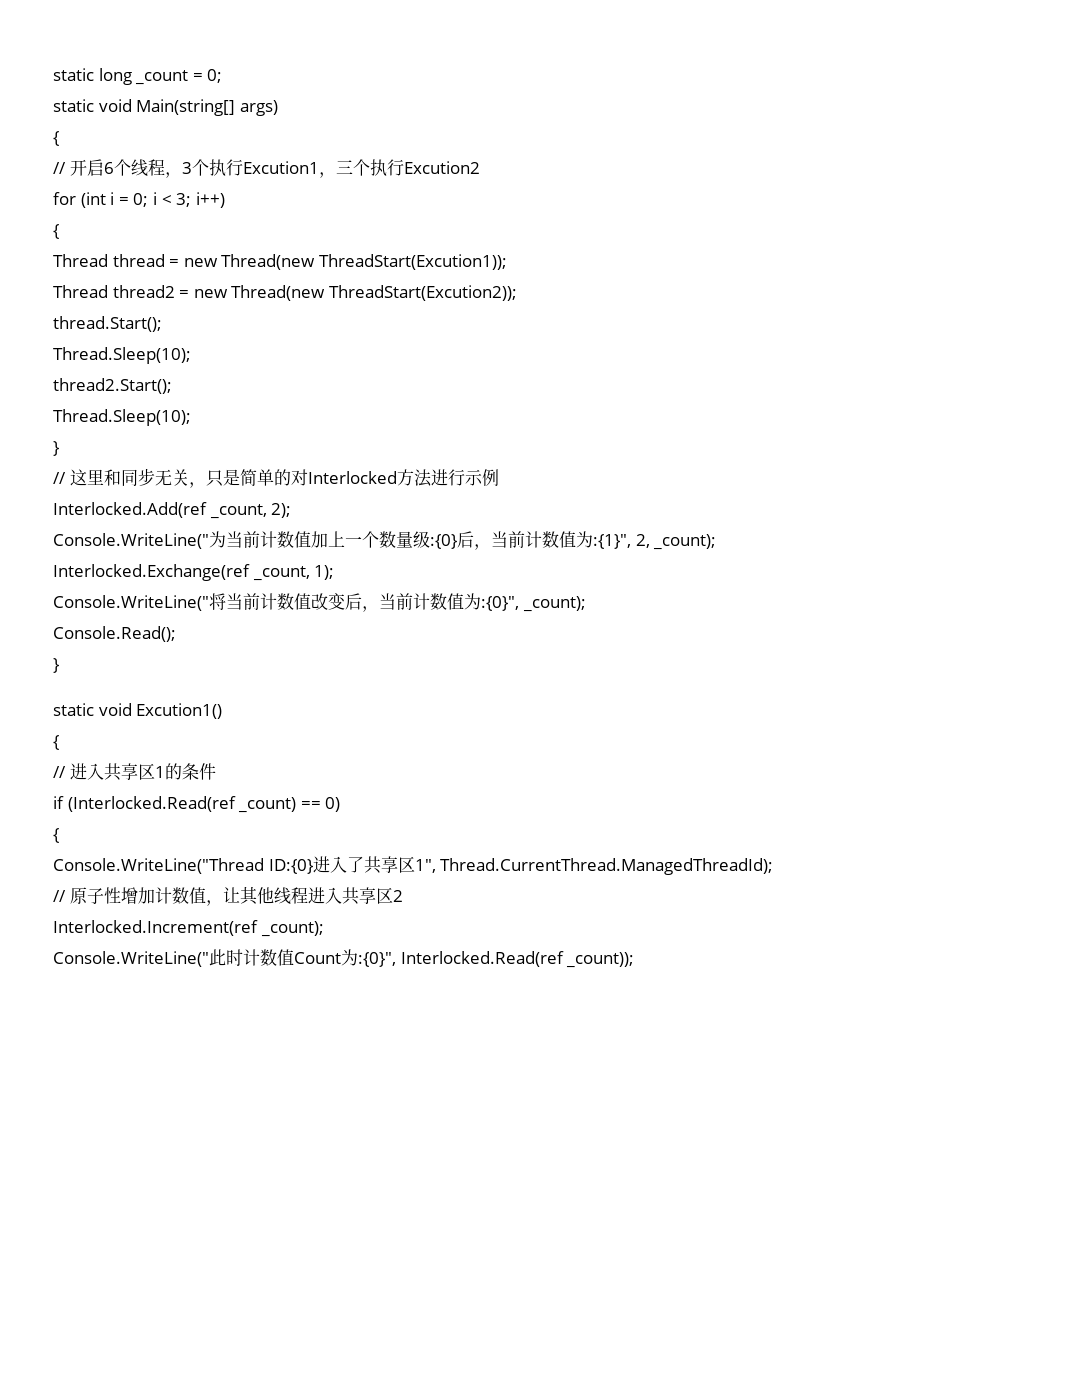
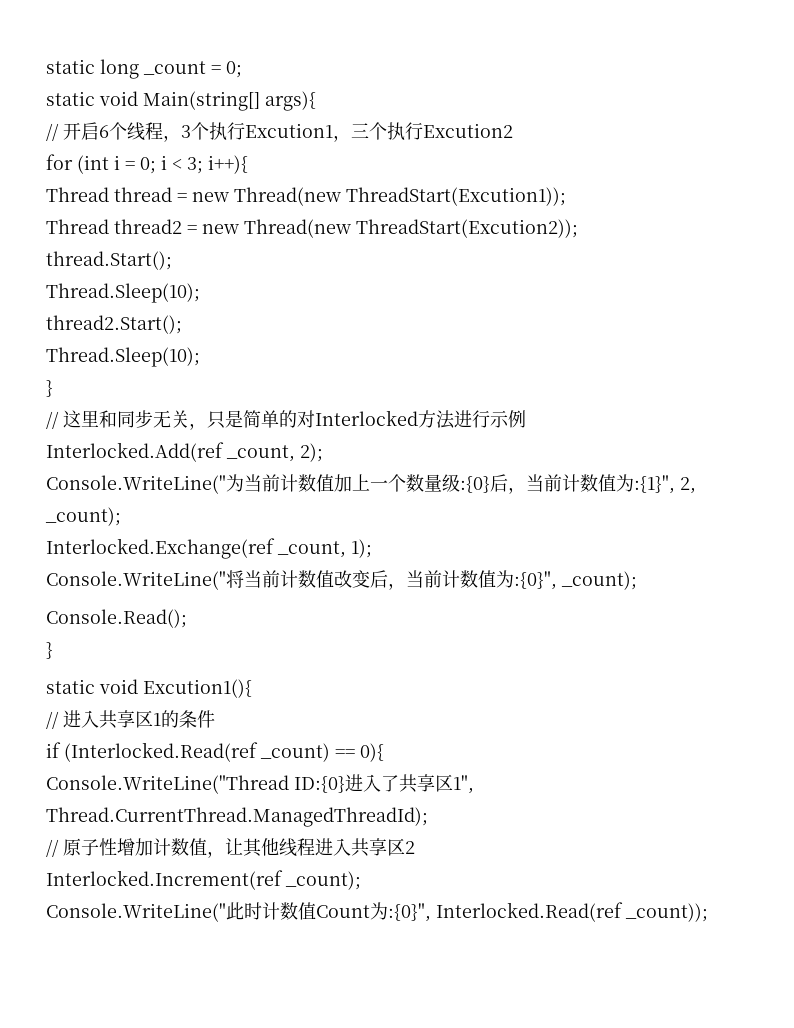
- static void Main(string[] args)
- {
+ static void Main(string[] args){
- for (int i = 0; i < 3; i++)
- {
+ for (int i = 0; i < 3; i++){
- static void Excution1()
- {
+ static void Excution1(){
- if (Interlocked.Read(ref _count) == 0)
- {
+ if (Interlocked.Read(ref _count) == 0){

